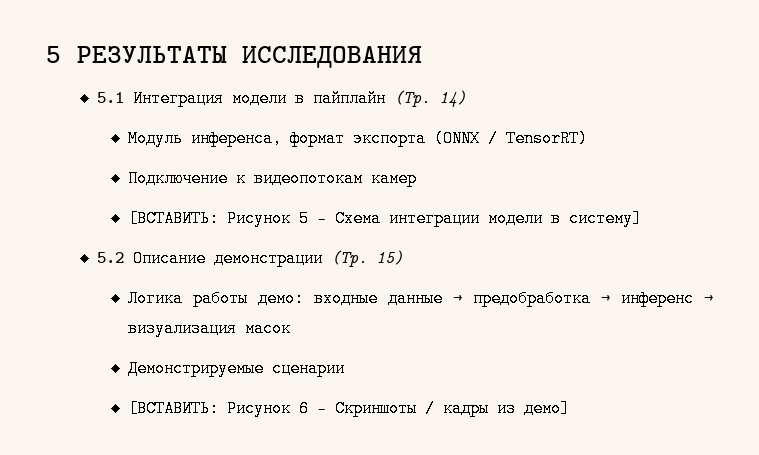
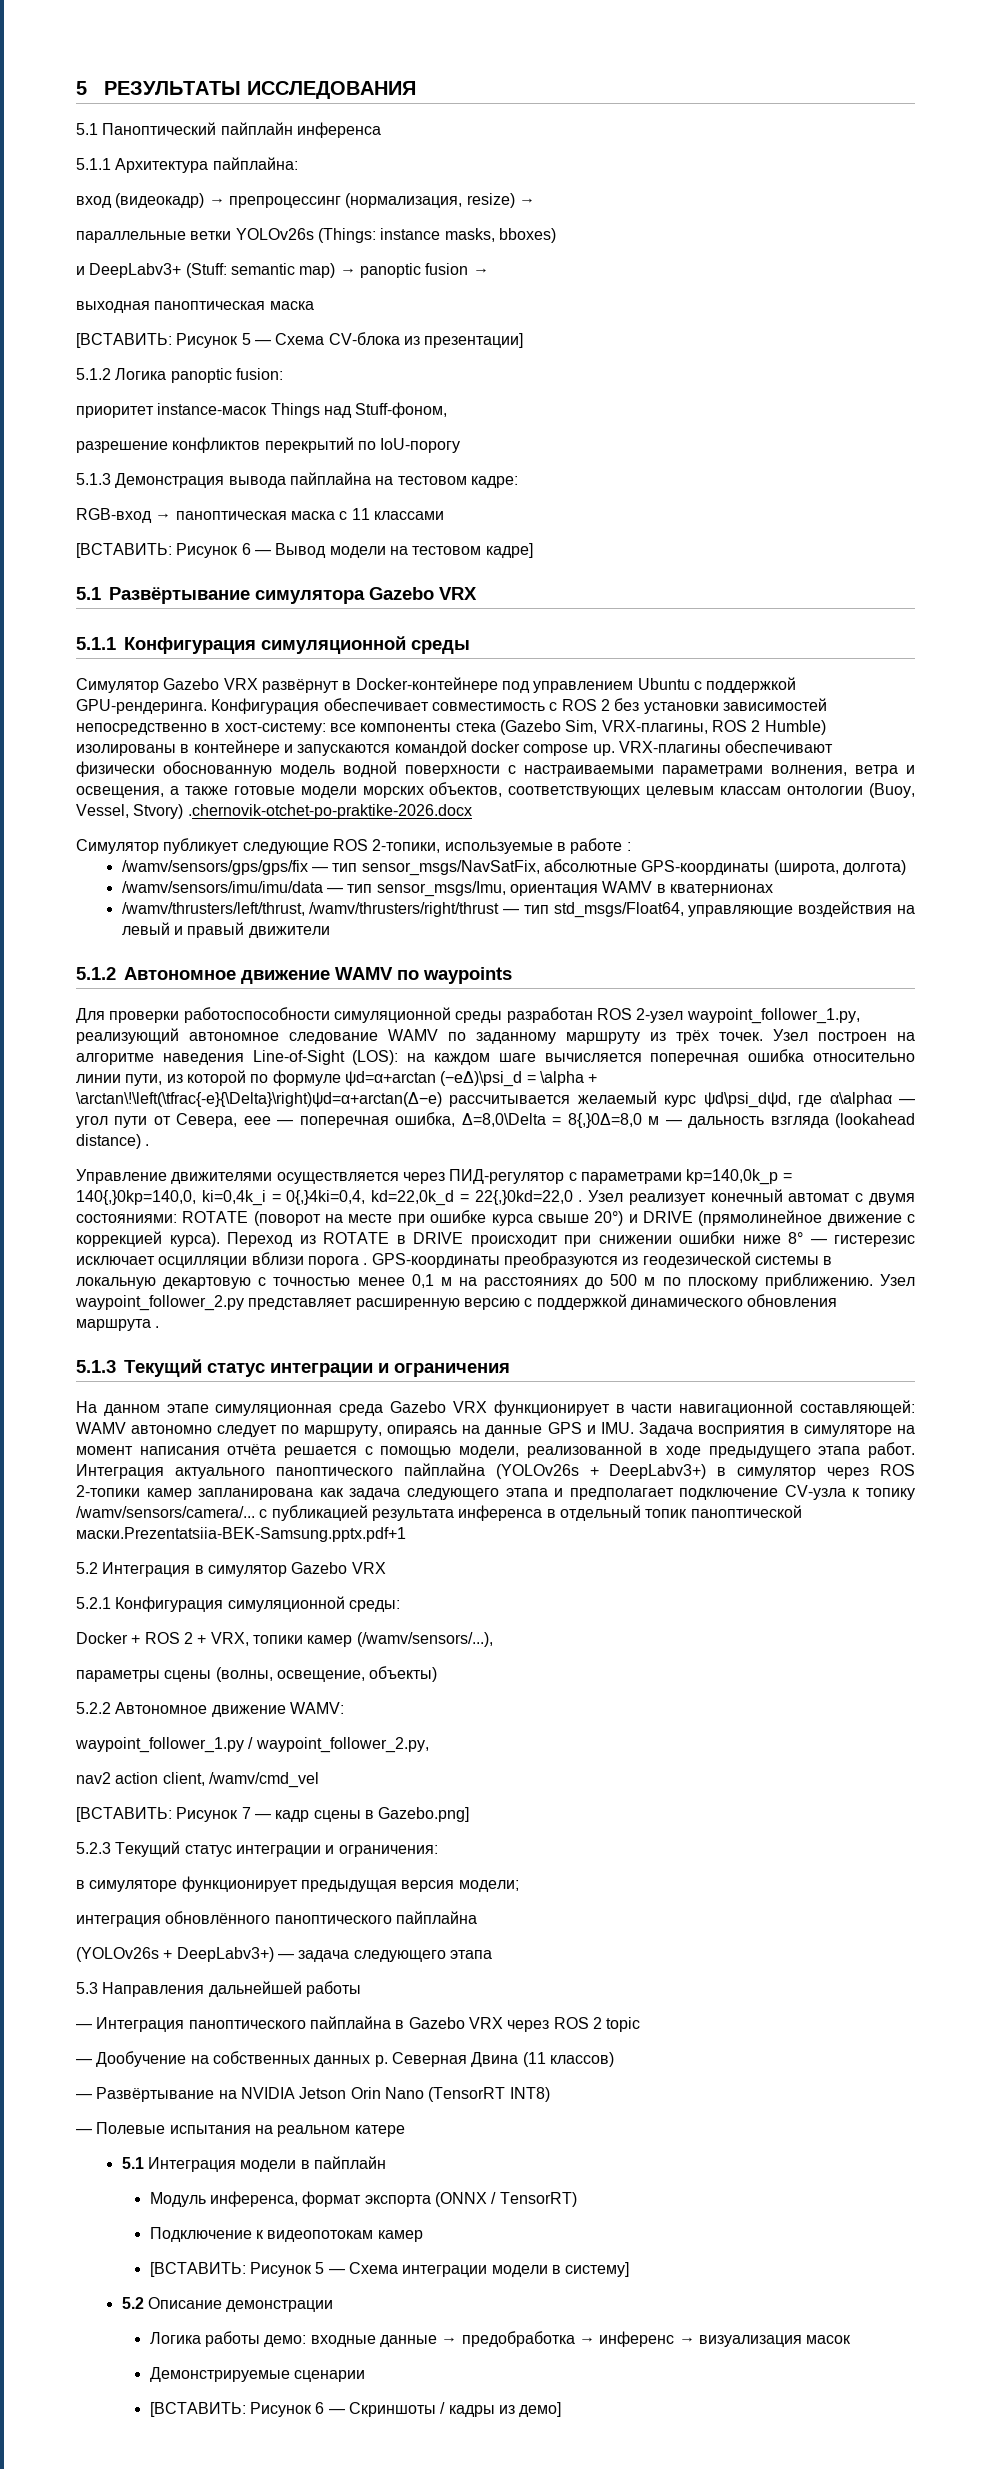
+ 5.1 Паноптический пайплайн инференса
+ 5.1.1 Архитектура пайплайна:
+ вход (видеокадр) → препроцессинг (нормализация, resize) →
+ параллельные ветки YOLOv26s (Things: instance masks, bboxes)
+ и DeepLabv3+ (Stuff: semantic map) → panoptic fusion →
+ выходная паноптическая маска
+ [ВСТАВИТЬ: Рисунок 5 — Схема CV-блока из презентации]
+ 5.1.2 Логика panoptic fusion:
+ приоритет instance-масок Things над Stuff-фоном,
+ разрешение конфликтов перекрытий по IoU-порогу
+ 5.1.3 Демонстрация вывода пайплайна на тестовом кадре:
+ RGB-вход → паноптическая маска с 11 классами
+ [ВСТАВИТЬ: Рисунок 6 — Вывод модели на тестовом кадре]
+ 5.1 Развёртывание симулятора Gazebo VRX
+ 5.1.1 Конфигурация симуляционной среды
+ Симулятор Gazebo VRX развёрнут в Docker-контейнере под управлением Ubuntu с поддержкой GPU-рендеринга. Конфигурация обеспечивает совместимость с ROS 2 без установки зависимостей непосредственно в хост-систему: все компоненты стека (Gazebo Sim, VRX-плагины, ROS 2 Humble) изолированы в контейнере и запускаются командой docker compose up. VRX-плагины обеспечивают физически обоснованную модель водной поверхности с настраиваемыми параметрами волнения, ветра и освещения, а также готовые модели морских объектов, соответствующих целевым классам онтологии (Buoy, Vessel, Stvory) .chernovik-otchet-po-praktike-2026.docx
+ Симулятор публикует следующие ROS 2-топики, используемые в работе :
+ /wamv/sensors/gps/gps/fix — тип sensor_msgs/NavSatFix, абсолютные GPS-координаты (широта, долгота)
+ /wamv/sensors/imu/imu/data — тип sensor_msgs/Imu, ориентация WAMV в кватернионах
+ /wamv/thrusters/left/thrust, /wamv/thrusters/right/thrust — тип std_msgs/Float64, управляющие воздействия на левый и правый движители
+ 5.1.2 Автономное движение WAMV по waypoints
+ Для проверки работоспособности симуляционной среды разработан ROS 2-узел waypoint_follower_1.py, реализующий автономное следование WAMV по заданному маршруту из трёх точек. Узел построен на алгоритме наведения Line-of-Sight (LOS): на каждом шаге вычисляется поперечная ошибка относительно линии пути, из которой по формуле ψd=α+arctan (−eΔ)\psi_d = \alpha + \arctan\!\left(\tfrac{-e}{\Delta}\right)ψd=α+arctan(Δ−e) рассчитывается желаемый курс ψd\psi_dψd, где α\alphaα — угол пути от Севера, eee — поперечная ошибка, Δ=8,0\Delta = 8{,}0Δ=8,0 м — дальность взгляда (lookahead distance) .
+ Управление движителями осуществляется через ПИД-регулятор с параметрами kp=140,0k_p = 140{,}0kp=140,0, ki=0,4k_i = 0{,}4ki=0,4, kd=22,0k_d = 22{,}0kd=22,0 . Узел реализует конечный автомат с двумя состояниями: ROTATE (поворот на месте при ошибке курса свыше 20°) и DRIVE (прямолинейное движение с коррекцией курса). Переход из ROTATE в DRIVE происходит при снижении ошибки ниже 8° — гистерезис исключает осцилляции вблизи порога . GPS-координаты преобразуются из геодезической системы в локальную декартовую с точностью менее 0,1 м на расстояниях до 500 м по плоскому приближению. Узел waypoint_follower_2.py представляет расширенную версию с поддержкой динамического обновления маршрута .
+ 5.1.3 Текущий статус интеграции и ограничения
+ На данном этапе симуляционная среда Gazebo VRX функционирует в части навигационной составляющей: WAMV автономно следует по маршруту, опираясь на данные GPS и IMU. Задача восприятия в симуляторе на момент написания отчёта решается с помощью модели, реализованной в ходе предыдущего этапа работ. Интеграция актуального паноптического пайплайна (YOLOv26s + DeepLabv3+) в симулятор через ROS 2-топики камер запланирована как задача следующего этапа и предполагает подключение CV-узла к топику /wamv/sensors/camera/... с публикацией результата инференса в отдельный топик паноптической маски.Prezentatsiia-BEK-Samsung.pptx.pdf+1
+ 5.2 Интеграция в симулятор Gazebo VRX
+ 5.2.1 Конфигурация симуляционной среды:
+ Docker + ROS 2 + VRX, топики камер (/wamv/sensors/...),
+ параметры сцены (волны, освещение, объекты)
+ 5.2.2 Автономное движение WAMV:
+ waypoint_follower_1.py / waypoint_follower_2.py,
+ nav2 action client, /wamv/cmd_vel
+ [ВСТАВИТЬ: Рисунок 7 — кадр сцены в Gazebo.png]
+ 5.2.3 Текущий статус интеграции и ограничения:
+ в симуляторе функционирует предыдущая версия модели;
+ интеграция обновлённого паноптического пайплайна
+ (YOLOv26s + DeepLabv3+) — задача следующего этапа
+ 5.3 Направления дальнейшей работы
+ — Интеграция паноптического пайплайна в Gazebo VRX через ROS 2 topic
+ — Дообучение на собственных данных р. Северная Двина (11 классов)
+ — Развёртывание на NVIDIA Jetson Orin Nano (TensorRT INT8)
+ — Полевые испытания на реальном катере
- 5.1 Интеграция модели в пайплайн (Тр. 14)
+ 5.1 Интеграция модели в пайплайн
- 5.2 Описание демонстрации (Тр. 15)
+ 5.2 Описание демонстрации

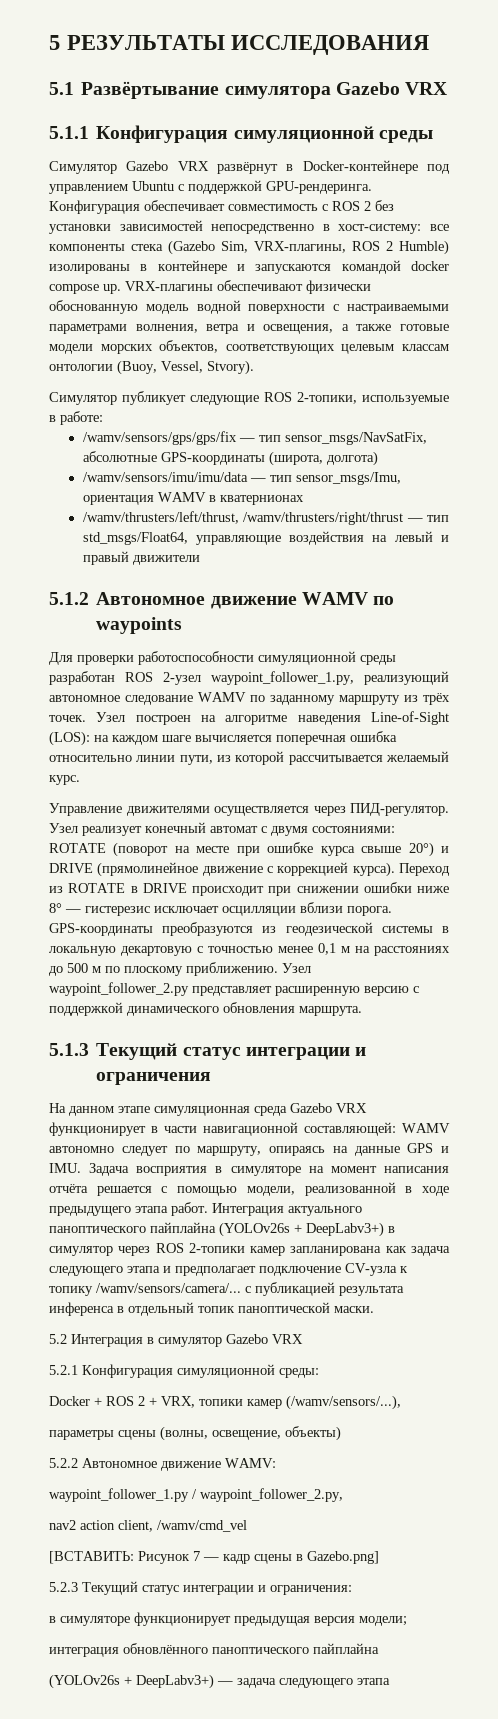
- 5.1 Паноптический пайплайн инференса
- 5.1.1 Архитектура пайплайна:
- вход (видеокадр) → препроцессинг (нормализация, resize) →
- параллельные ветки YOLOv26s (Things: instance masks, bboxes)
- и DeepLabv3+ (Stuff: semantic map) → panoptic fusion →
- выходная паноптическая маска
- [ВСТАВИТЬ: Рисунок 5 — Схема CV-блока из презентации]
- 5.1.2 Логика panoptic fusion:
- приоритет instance-масок Things над Stuff-фоном,
- разрешение конфликтов перекрытий по IoU-порогу
- 5.1.3 Демонстрация вывода пайплайна на тестовом кадре:
- RGB-вход → паноптическая маска с 11 классами
- [ВСТАВИТЬ: Рисунок 6 — Вывод модели на тестовом кадре]
- VRX-плагины обеспечивают физически обоснованную модель водной поверхности с настраиваемыми параметрами волнения, ветра и освещения, а также готовые модели морских объектов, соответствующих целевым классам онтологии (Buoy, Vessel, Stvory) .chernovik-otchet-po-praktike-2026.docx
+ VRX-плагины обеспечивают физически обоснованную модель водной поверхности с настраиваемыми параметрами волнения, ветра и освещения, а также готовые модели морских объектов, соответствующих целевым классам онтологии (Buoy, Vessel, Stvory).
- Симулятор публикует следующие ROS 2-топики, используемые в работе :
+ Симулятор публикует следующие ROS 2-топики, используемые в работе:
- Узел построен на алгоритме наведения Line-of-Sight (LOS): на каждом шаге вычисляется поперечная ошибка относительно линии пути, из которой по формуле ψd=α+arctan (−eΔ)\psi_d = \alpha + \arctan\!\left(\tfrac{-e}{\Delta}\right)ψd=α+arctan(Δ−e) рассчитывается желаемый курс ψd\psi_dψd, где α\alphaα — угол пути от Севера, eee — поперечная ошибка, Δ=8,0\Delta = 8{,}0Δ=8,0 м — дальность взгляда (lookahead distance) .
- Управление движителями осуществляется через ПИД-регулятор с параметрами kp=140,0k_p = 140{,}0kp=140,0, ki=0,4k_i = 0{,}4ki=0,4, kd=22,0k_d = 22{,}0kd=22,0 .
+ Узел построен на алгоритме наведения Line-of-Sight (LOS): на каждом шаге вычисляется поперечная ошибка относительно линии пути, из которой рассчитывается желаемый курс.
+ Управление движителями осуществляется через ПИД-регулятор.
- Переход из ROTATE в DRIVE происходит при снижении ошибки ниже 8° — гистерезис исключает осцилляции вблизи порога .
+ Переход из ROTATE в DRIVE происходит при снижении ошибки ниже 8° — гистерезис исключает осцилляции вблизи порога.
- Узел waypoint_follower_2.py представляет расширенную версию с поддержкой динамического обновления маршрута .
+ Узел waypoint_follower_2.py представляет расширенную версию с поддержкой динамического обновления маршрута.
- Интеграция актуального паноптического пайплайна (YOLOv26s + DeepLabv3+) в симулятор через ROS 2-топики камер запланирована как задача следующего этапа и предполагает подключение CV-узла к топику /wamv/sensors/camera/... с публикацией результата инференса в отдельный топик паноптической маски.Prezentatsiia-BEK-Samsung.pptx.pdf+1
+ Интеграция актуального паноптического пайплайна (YOLOv26s + DeepLabv3+) в симулятор через ROS 2-топики камер запланирована как задача следующего этапа и предполагает подключение CV-узла к топику /wamv/sensors/camera/... с публикацией результата инференса в отдельный топик паноптической маски.
- 5.3 Направления дальнейшей работы
- — Интеграция паноптического пайплайна в Gazebo VRX через ROS 2 topic
- — Дообучение на собственных данных р. Северная Двина (11 классов)
- — Развёртывание на NVIDIA Jetson Orin Nano (TensorRT INT8)
- — Полевые испытания на реальном катере
- 5.1 Интеграция модели в пайплайн
- Модуль инференса, формат экспорта (ONNX / TensorRT)
- Подключение к видеопотокам камер
- [ВСТАВИТЬ: Рисунок 5 — Схема интеграции модели в систему]
- 5.2 Описание демонстрации
- Логика работы демо: входные данные → предобработка → инференс → визуализация масок
- Демонстрируемые сценарии
- [ВСТАВИТЬ: Рисунок 6 — Скриншоты / кадры из демо]

